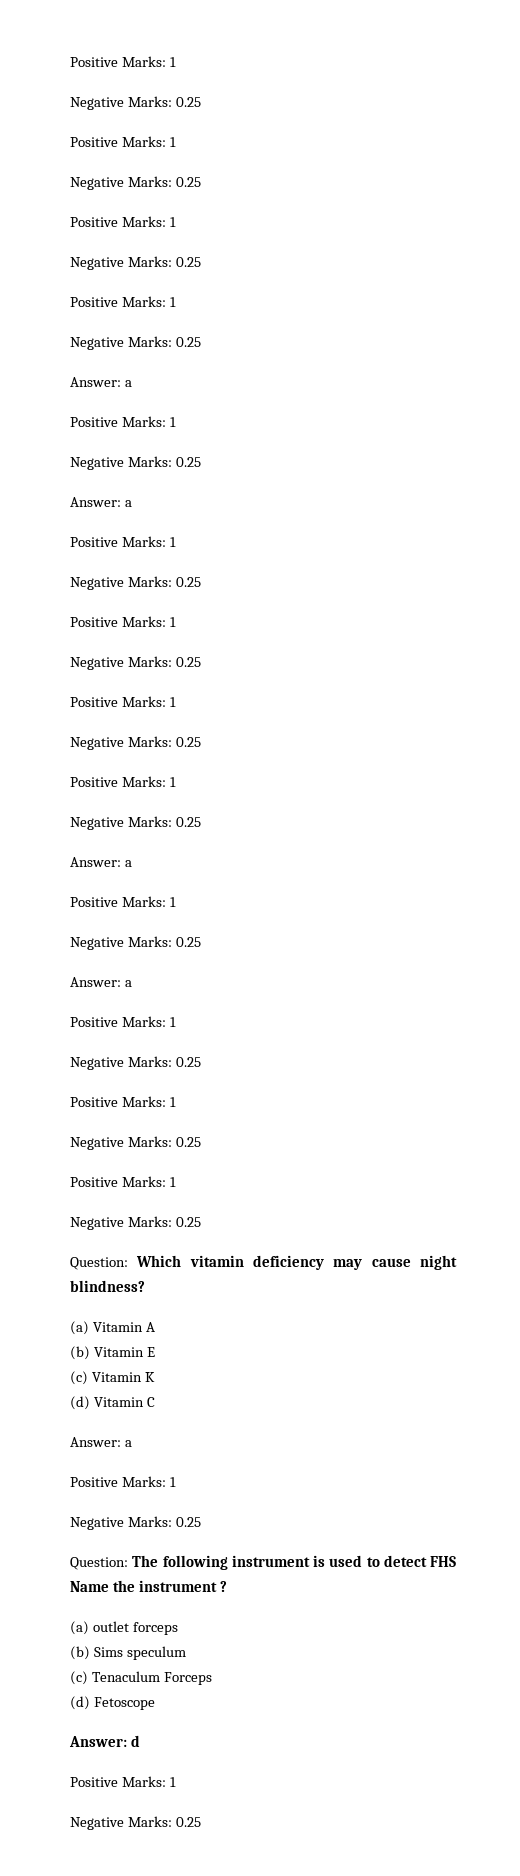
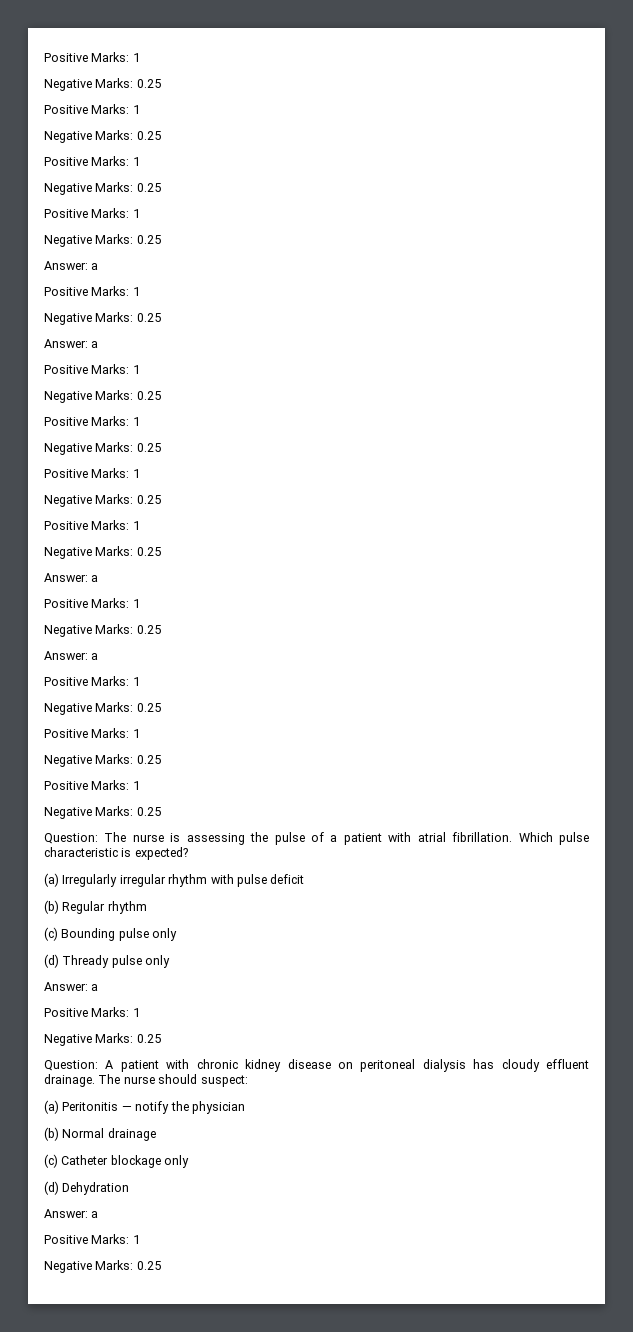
- Question: Which vitamin deficiency may cause night blindness?
- (a) Vitamin A
- (b) Vitamin E
- (c) Vitamin K
- (d) Vitamin C
+ Question: The nurse is assessing the pulse of a patient with atrial fibrillation. Which pulse characteristic is expected?
+ (a) Irregularly irregular rhythm with pulse deficit
+ (b) Regular rhythm
+ (c) Bounding pulse only
+ (d) Thready pulse only
- Question: The following instrument is used to detect FHS Name the instrument ?
- (a) outlet forceps
- (b) Sims speculum
- (c) Tenaculum Forceps
- (d) Fetoscope
- Answer: d
+ Question: A patient with chronic kidney disease on peritoneal dialysis has cloudy effluent drainage. The nurse should suspect:
+ (a) Peritonitis — notify the physician
+ (b) Normal drainage
+ (c) Catheter blockage only
+ (d) Dehydration
+ Answer: a

